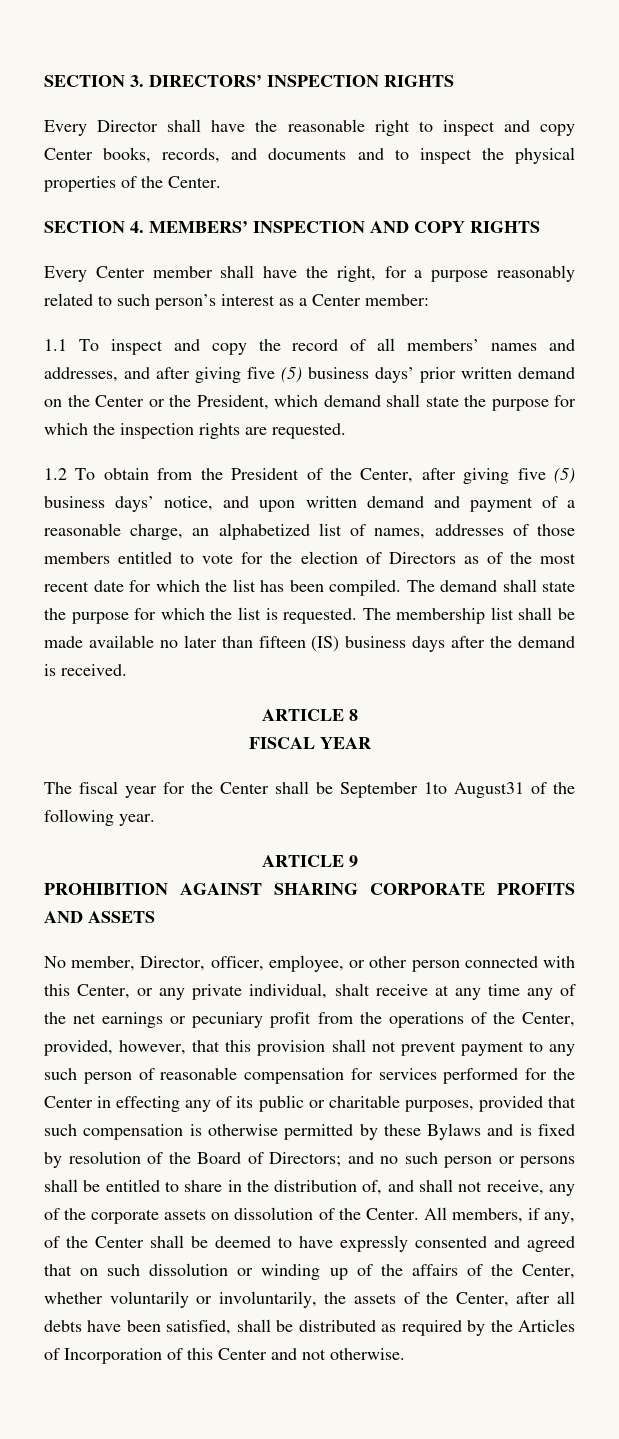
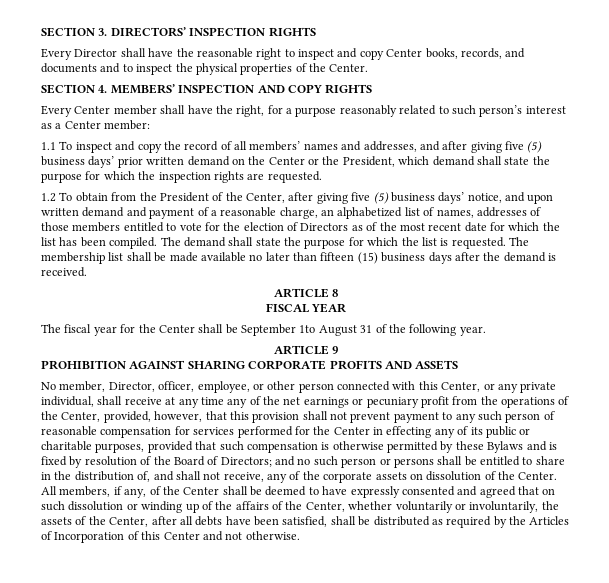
- The membership list shall be made available no later than fifteen (IS) business days after the demand is received.
+ The membership list shall be made available no later than fifteen (15) business days after the demand is received.
- The fiscal year for the Center shall be September 1to August31 of the following year.
+ The fiscal year for the Center shall be September 1to August 31 of the following year.
- No member, Director, officer, employee, or other person connected with this Center, or any private individual, shalt receive at any time any of the net earnings or pecuniary profit from the operations of the Center, provided, however, that this provision shall not prevent payment to any such person of reasonable compensation for services performed for the Center in effecting any of its public or charitable purposes, provided that such compensation is otherwise permitted by these Bylaws and is fixed by resolution of the Board of Directors;
+ No member, Director, officer, employee, or other person connected with this Center, or any private individual, shall receive at any time any of the net earnings or pecuniary profit from the operations of the Center, provided, however, that this provision shall not prevent payment to any such person of reasonable compensation for services performed for the Center in effecting any of its public or charitable purposes, provided that such compensation is otherwise permitted by these Bylaws and is fixed by resolution of the Board of Directors;

